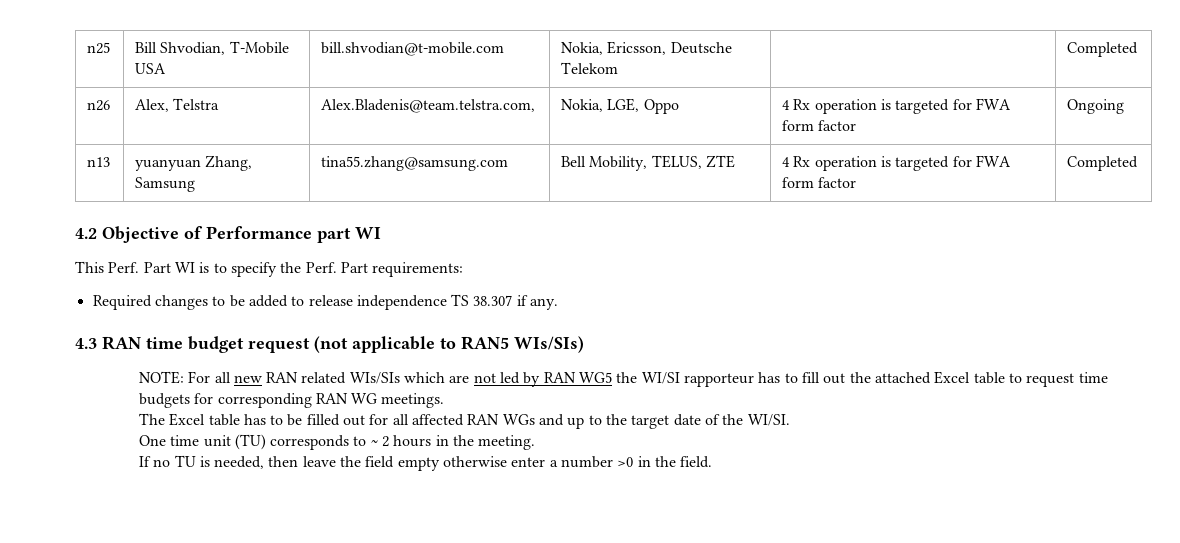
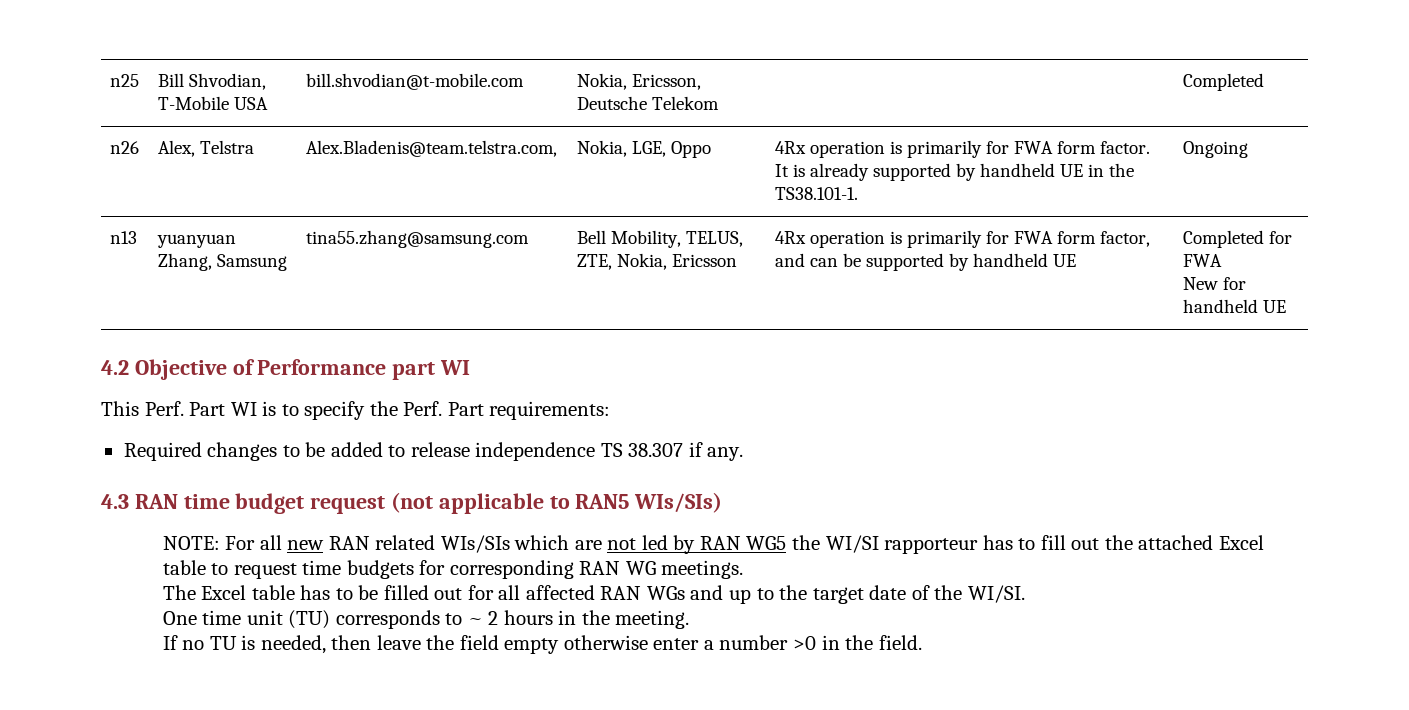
- n26 | Alex, Telstra | Alex.Bladenis@team.telstra.com, | Nokia, LGE, Oppo | 4 Rx operation is targeted for FWA form factor | Ongoing
+ n26 | Alex, Telstra | Alex.Bladenis@team.telstra.com, | Nokia, LGE, Oppo | 4Rx operation is primarily for FWA form factor. It is already supported by handheld UE in the TS38.101-1. | Ongoing
- n13 | yuanyuan Zhang, Samsung | tina55.zhang@samsung.com | Bell Mobility, TELUS, ZTE | 4 Rx operation is targeted for FWA form factor | Completed
+ n13 | yuanyuan Zhang, Samsung | tina55.zhang@samsung.com | Bell Mobility, TELUS, ZTE, Nokia, Ericsson | 4Rx operation is primarily for FWA form factor, and can be supported by handheld UE | Completed for FWA
+ New for handheld UE

